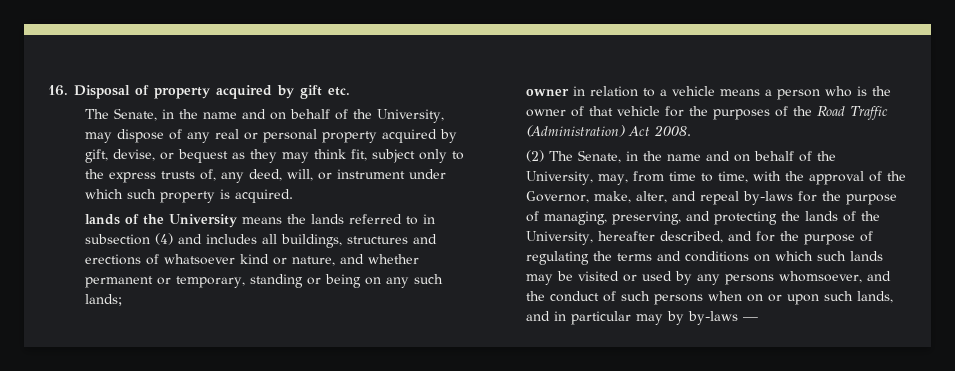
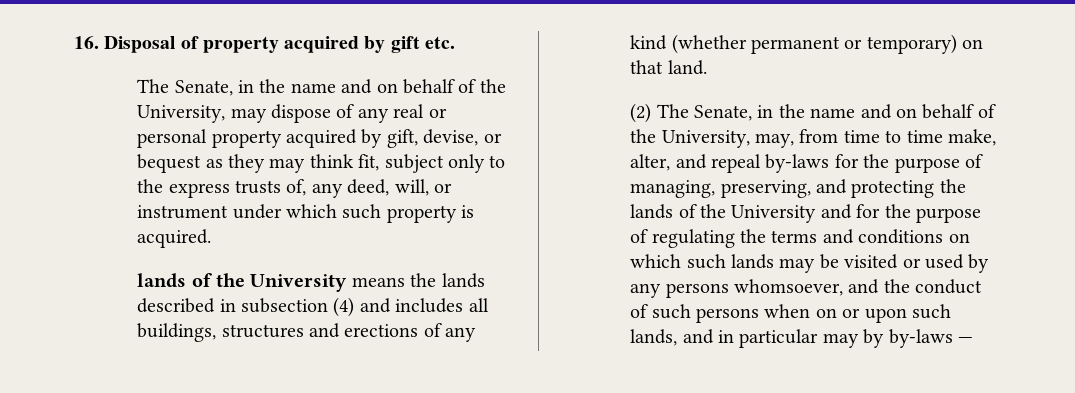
- lands of the University means the lands referred to in subsection (4) and includes all buildings, structures and erections of whatsoever kind or nature, and whether permanent or temporary, standing or being on any such lands;
- owner in relation to a vehicle means a person who is the owner of that vehicle for the purposes of the Road Traffic (Administration) Act 2008.
+ lands of the University means the lands described in subsection (4) and includes all buildings, structures and erections of any kind (whether permanent or temporary) on that land.
- (2) The Senate, in the name and on behalf of the University, may, from time to time, with the approval of the Governor, make, alter, and repeal by-laws for the purpose of managing, preserving, and protecting the lands of the University, hereafter described, and for the purpose of regulating the terms and conditions on which such lands may be visited or used by any persons whomsoever, and the conduct of such persons when on or upon such lands, and in particular may by by-laws —
+ (2) The Senate, in the name and on behalf of the University, may, from time to time make, alter, and repeal by-laws for the purpose of managing, preserving, and protecting the lands of the University and for the purpose of regulating the terms and conditions on which such lands may be visited or used by any persons whomsoever, and the conduct of such persons when on or upon such lands, and in particular may by by-laws —

